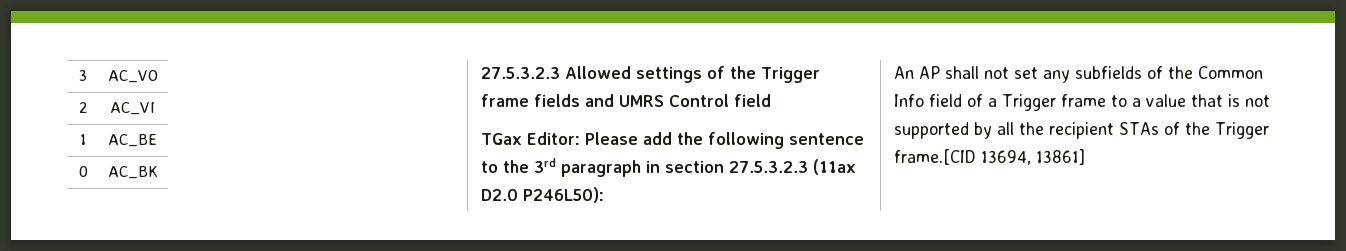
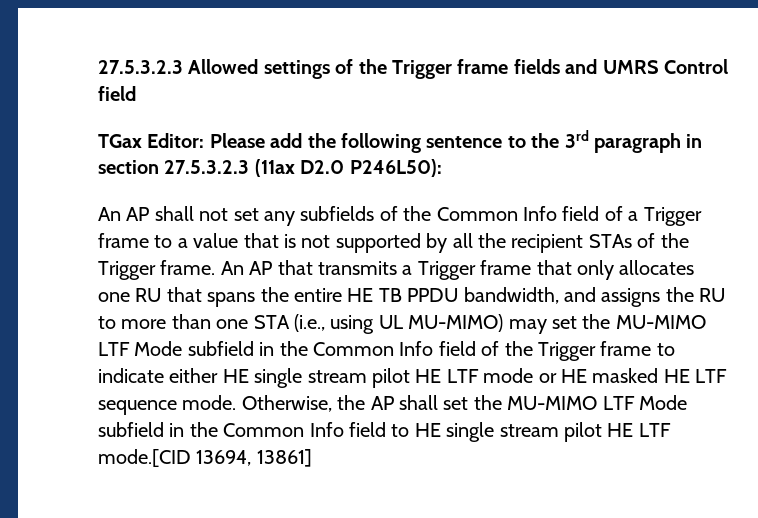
- 3 | AC_VO
- 2 | AC_VI
- 1 | AC_BE
- 0 | AC_BK
- An AP shall not set any subfields of the Common Info field of a Trigger frame to a value that is not supported by all the recipient STAs of the Trigger frame.[CID 13694, 13861]
+ An AP shall not set any subfields of the Common Info field of a Trigger frame to a value that is not supported by all the recipient STAs of the Trigger frame. An AP that transmits a Trigger frame that only allocates one RU that spans the entire HE TB PPDU bandwidth, and assigns the RU to more than one STA (i.e., using UL MU-MIMO) may set the MU-MIMO LTF Mode subfield in the Common Info field of the Trigger frame to indicate either HE single stream pilot HE LTF mode or HE masked HE LTF sequence mode. Otherwise, the AP shall set the MU-MIMO LTF Mode subfield in the Common Info field to HE single stream pilot HE LTF mode.[CID 13694, 13861]

